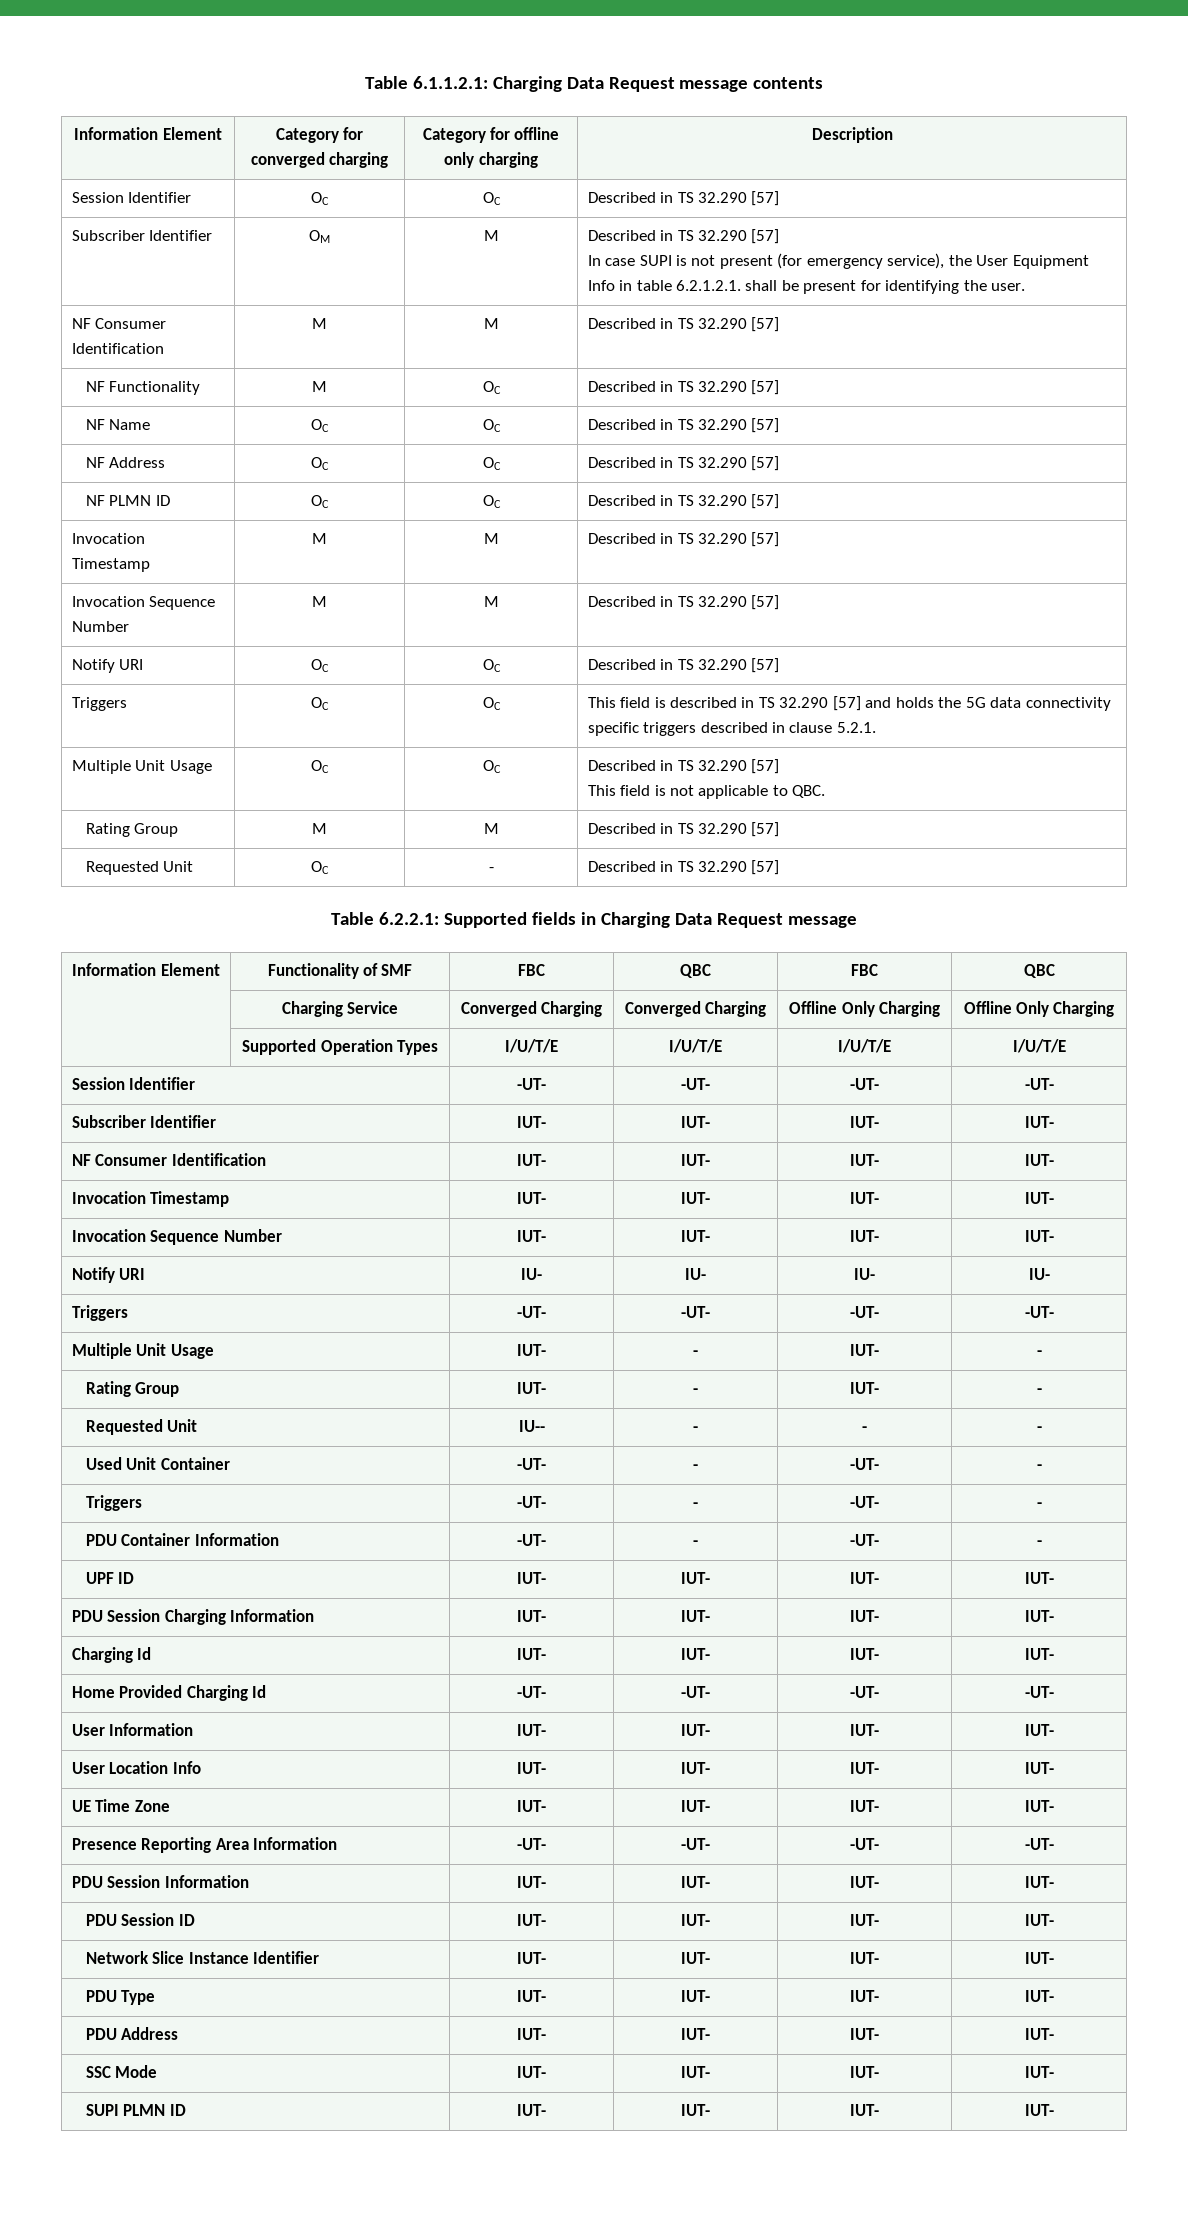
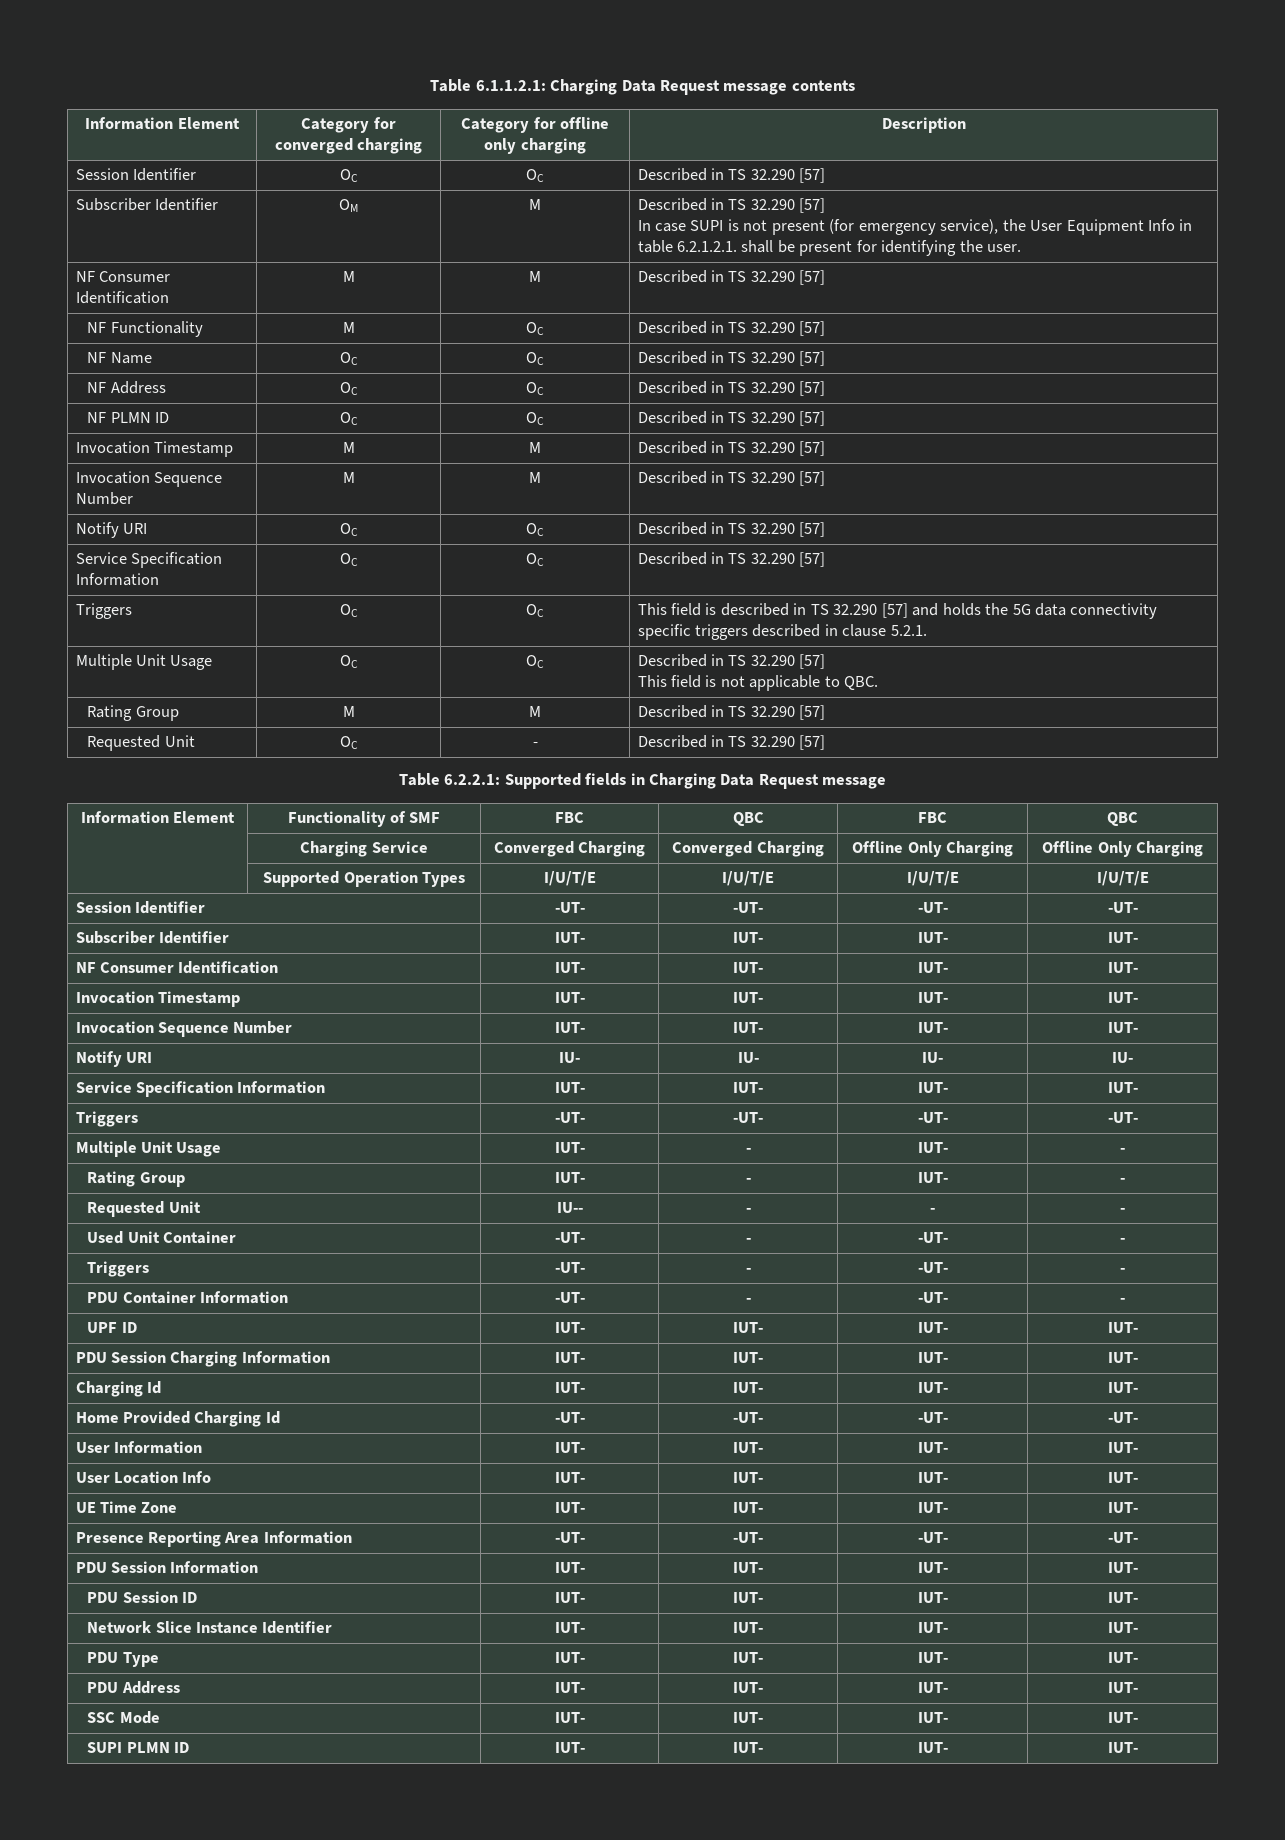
+ Service Specification Information | OC | OC | Described in TS 32.290 [57]
+ Service Specification Information | IUT- | IUT- | IUT- | IUT-

